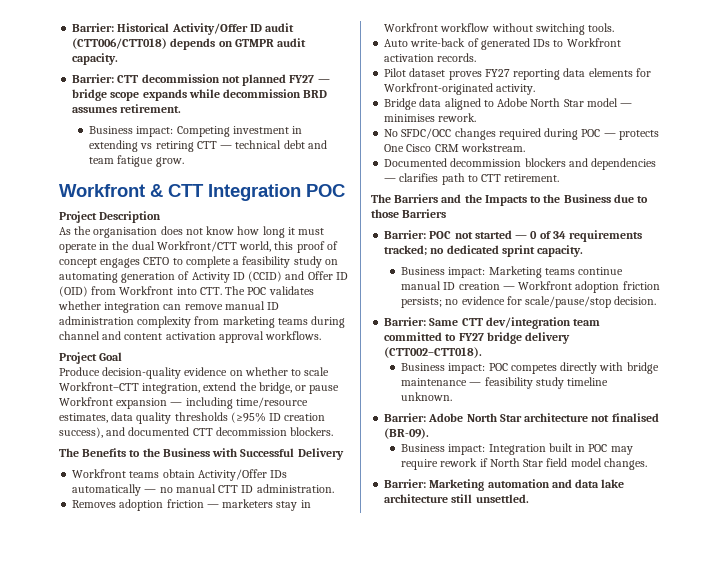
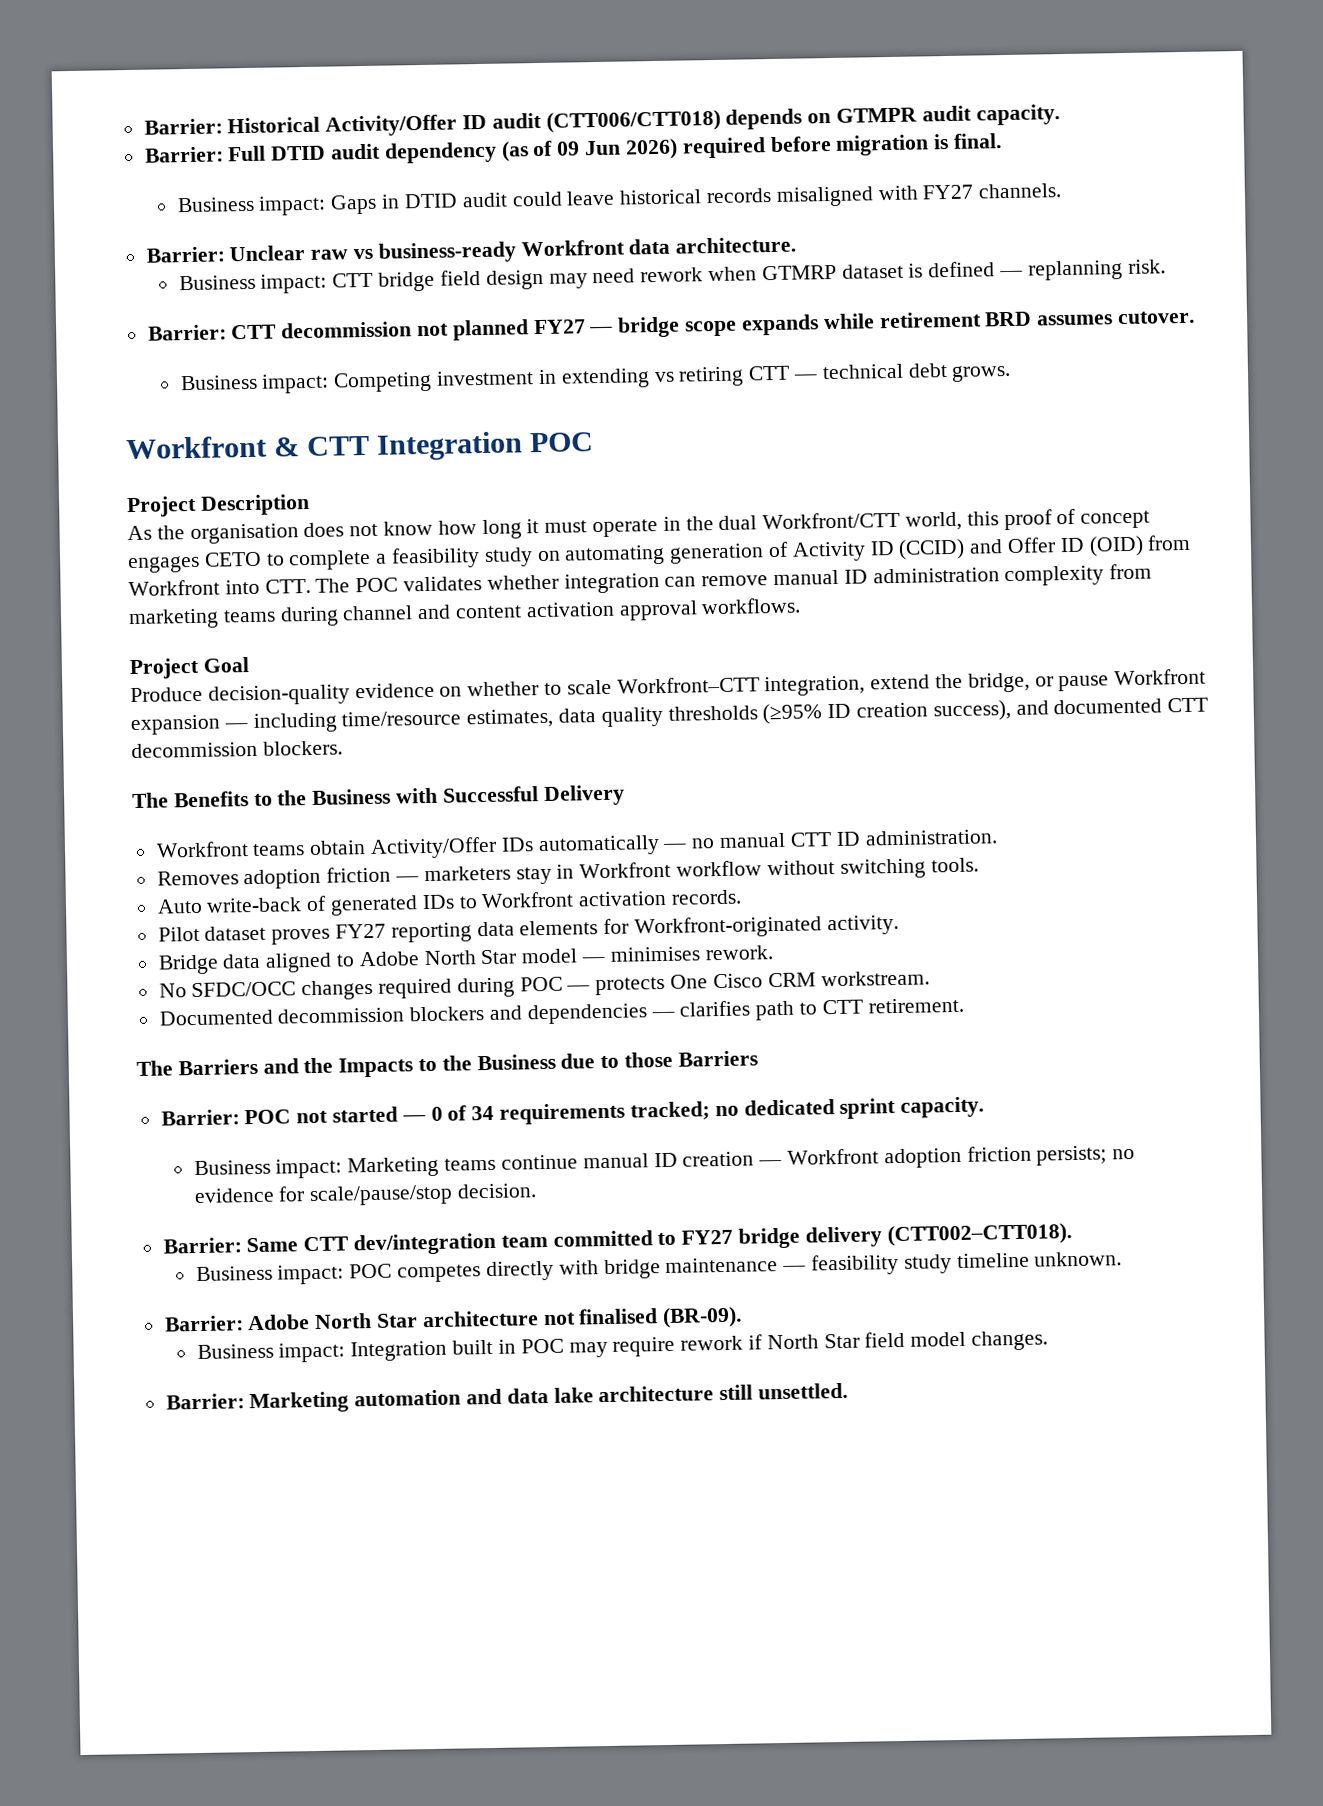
+ Barrier: Full DTID audit dependency (as of 09 Jun 2026) required before migration is final.
+ Business impact: Gaps in DTID audit could leave historical records misaligned with FY27 channels.
+ Barrier: Unclear raw vs business-ready Workfront data architecture.
+ Business impact: CTT bridge field design may need rework when GTMRP dataset is defined — replanning risk.
- Barrier: CTT decommission not planned FY27 — bridge scope expands while decommission BRD assumes retirement.
+ Barrier: CTT decommission not planned FY27 — bridge scope expands while retirement BRD assumes cutover.
- Business impact: Competing investment in extending vs retiring CTT — technical debt and team fatigue grow.
+ Business impact: Competing investment in extending vs retiring CTT — technical debt grows.

